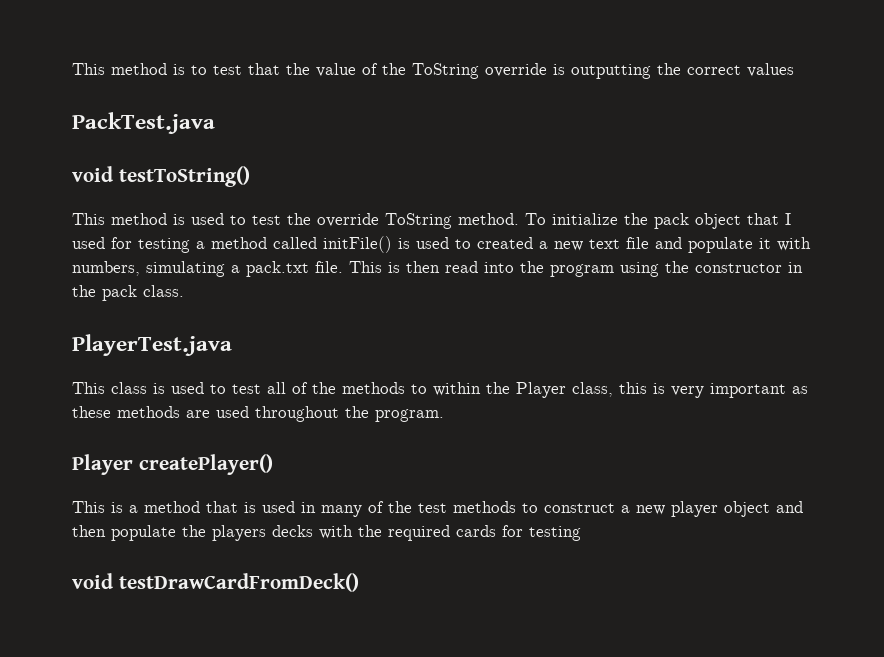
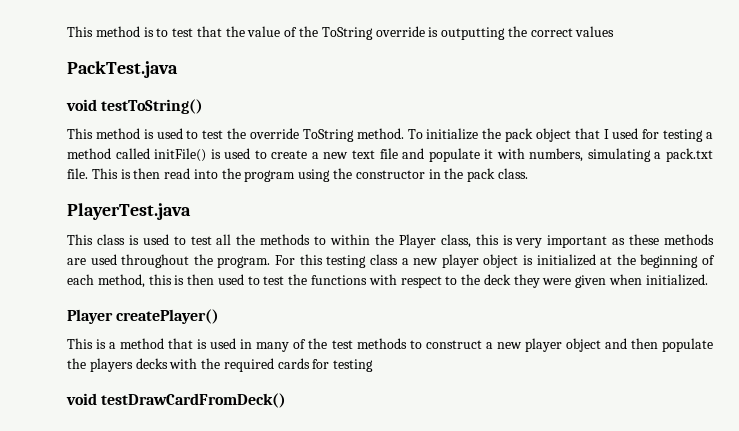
- To initialize the pack object that I used for testing a method called initFile() is used to created a new text file and populate it with numbers, simulating a pack.txt file.
+ To initialize the pack object that I used for testing a method called initFile() is used to create a new text file and populate it with numbers, simulating a pack.txt file.
- This class is used to test all of the methods to within the Player class, this is very important as these methods are used throughout the program.
+ This class is used to test all the methods to within the Player class, this is very important as these methods are used throughout the program. For this testing class a new player object is initialized at the beginning of each method, this is then used to test the functions with respect to the deck they were given when initialized.

